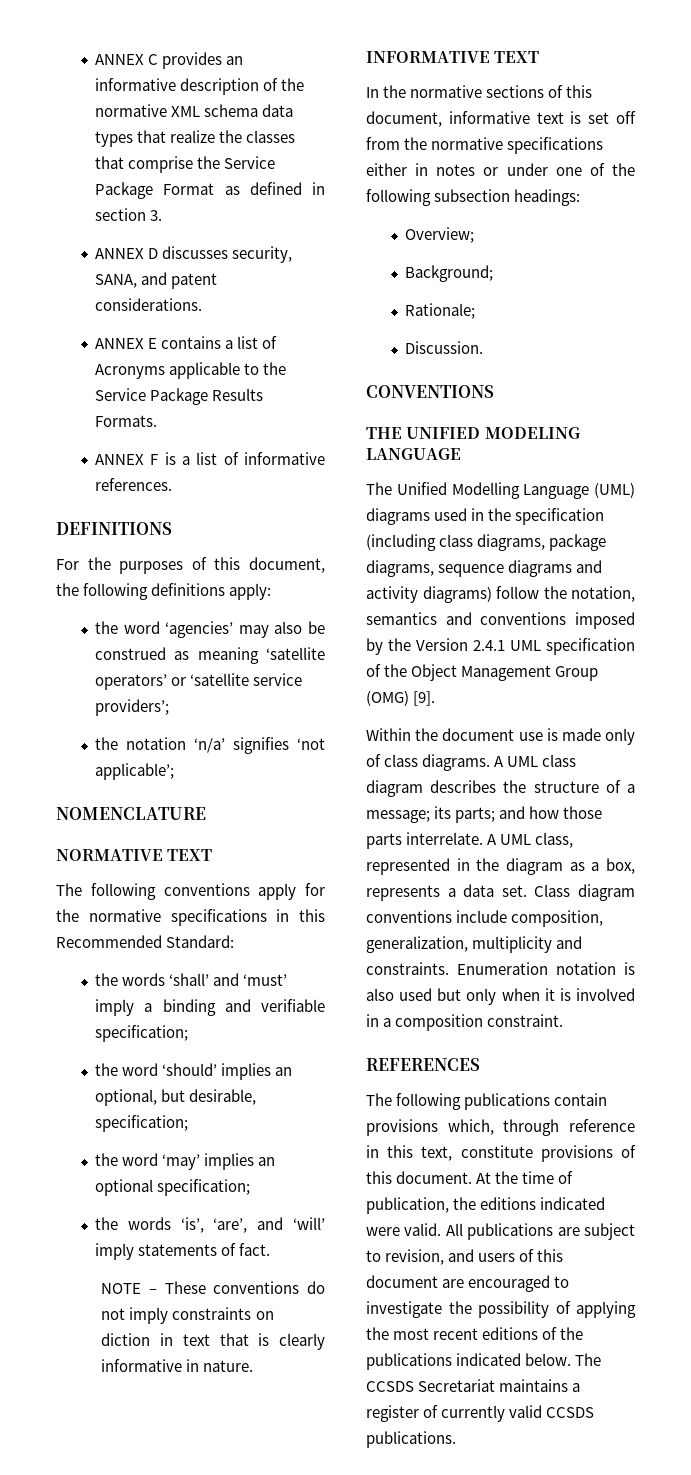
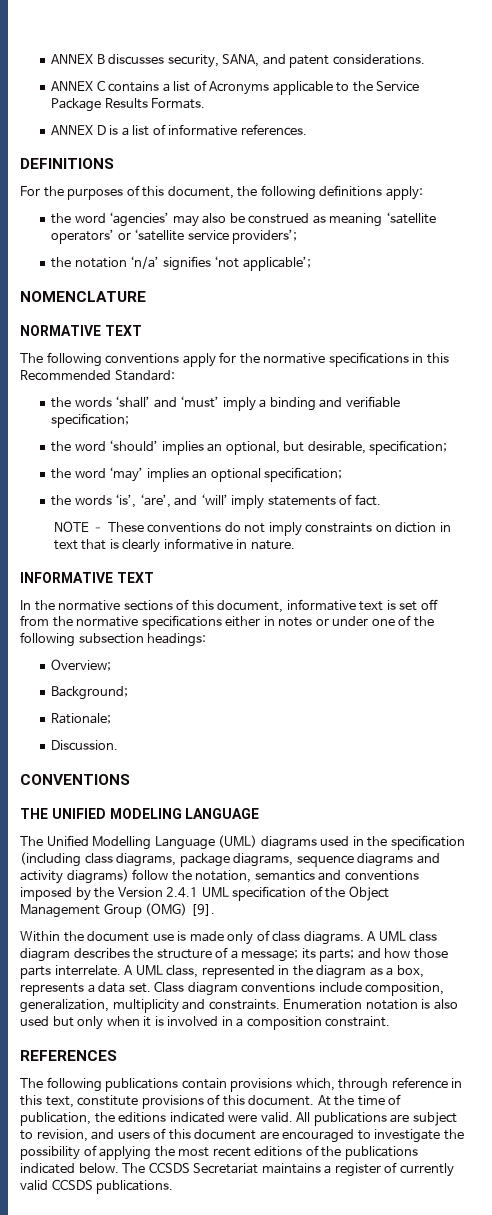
- ANNEX C provides an informative description of the normative XML schema data types that realize the classes that comprise the Service Package Format as defined in section 3.
- ANNEX D discusses security, SANA, and patent considerations.
+ ANNEX B discusses security, SANA, and patent considerations.
- ANNEX E contains a list of Acronyms applicable to the Service Package Results Formats.
+ ANNEX C contains a list of Acronyms applicable to the Service Package Results Formats.
- ANNEX F is a list of informative references.
+ ANNEX D is a list of informative references.

